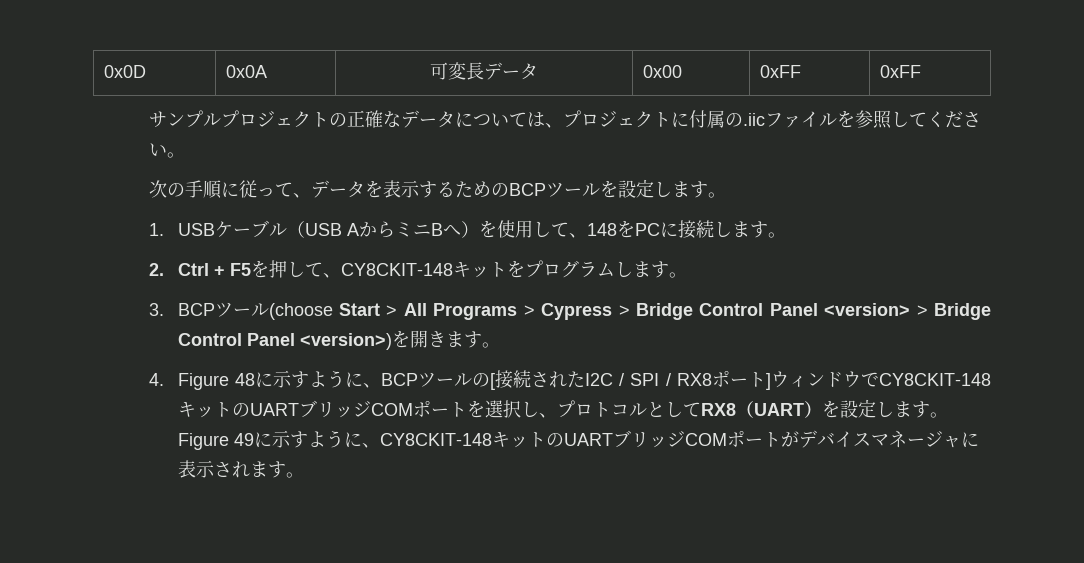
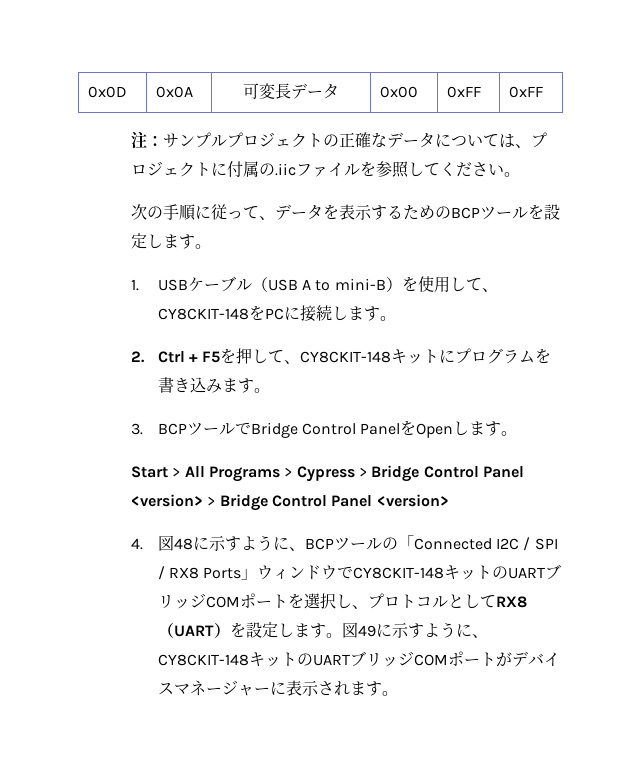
- サンプルプロジェクトの正確なデータについては、プロジェクトに付属の.iicファイルを参照してください。
+ 注：サンプルプロジェクトの正確なデータについては、プロジェクトに付属の.iicファイルを参照してください。
- 1. USBケーブル（USB AからミニBへ）を使用して、148をPCに接続します。
+ 1. USBケーブル（USB A to mini-B）を使用して、CY8CKIT-148をPCに接続します。
- 2. Ctrl + F5を押して、CY8CKIT-148キットをプログラムします。
+ 2. Ctrl + F5を押して、CY8CKIT-148キットにプログラムを書き込みます。
- 3. BCPツール(choose Start > All Programs > Cypress > Bridge Control Panel <version> > Bridge Control Panel <version>)を開きます。
+ 3. BCPツールでBridge Control PanelをOpenします。
+ Start > All Programs > Cypress > Bridge Control Panel <version> > Bridge Control Panel <version>
- 4. Figure 48に示すように、BCPツールの[接続されたI2C / SPI / RX8ポート]ウィンドウでCY8CKIT-148キットのUARTブリッジCOMポートを選択し、プロトコルとしてRX8（UART）を設定します。
+ 4.図48に示すように、BCPツールの「Connected I2C / SPI / RX8 Ports」ウィンドウでCY8CKIT-148キットのUARTブリッジCOMポートを選択し、プロトコルとしてRX8（UART）を設定します。
- Figure 49に示すように、CY8CKIT-148キットのUARTブリッジCOMポートがデバイスマネージャに表示されます。
+ 図49に示すように、CY8CKIT-148キットのUARTブリッジCOMポートがデバイスマネージャーに表示されます。

